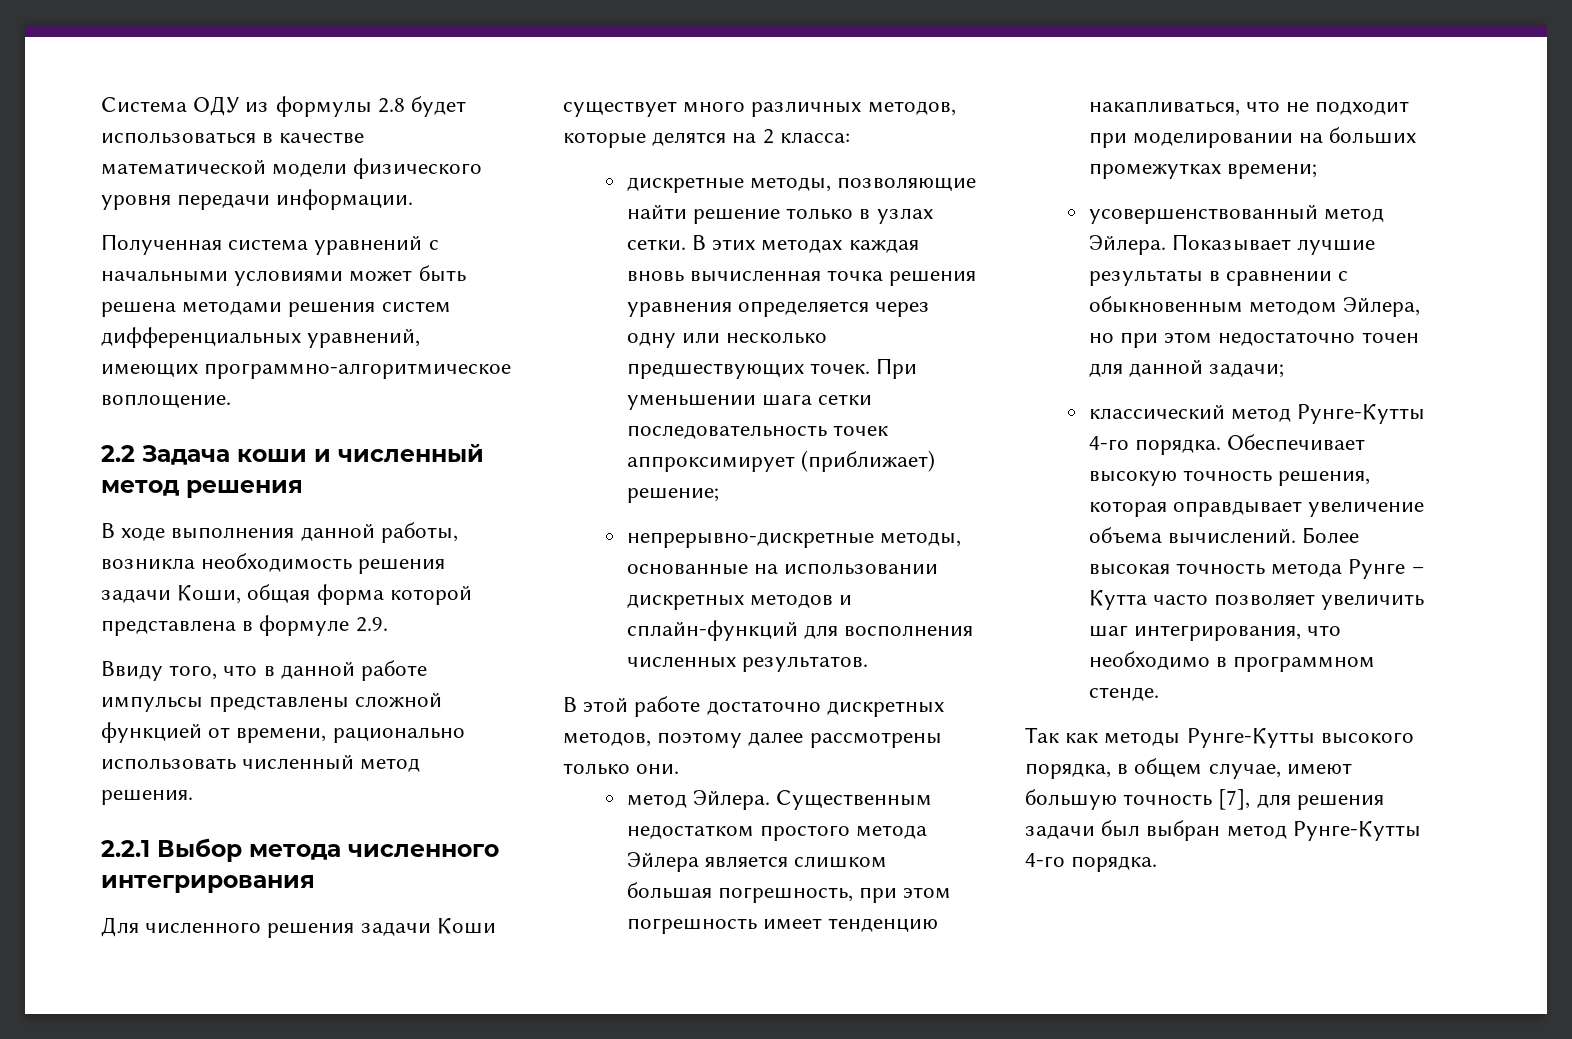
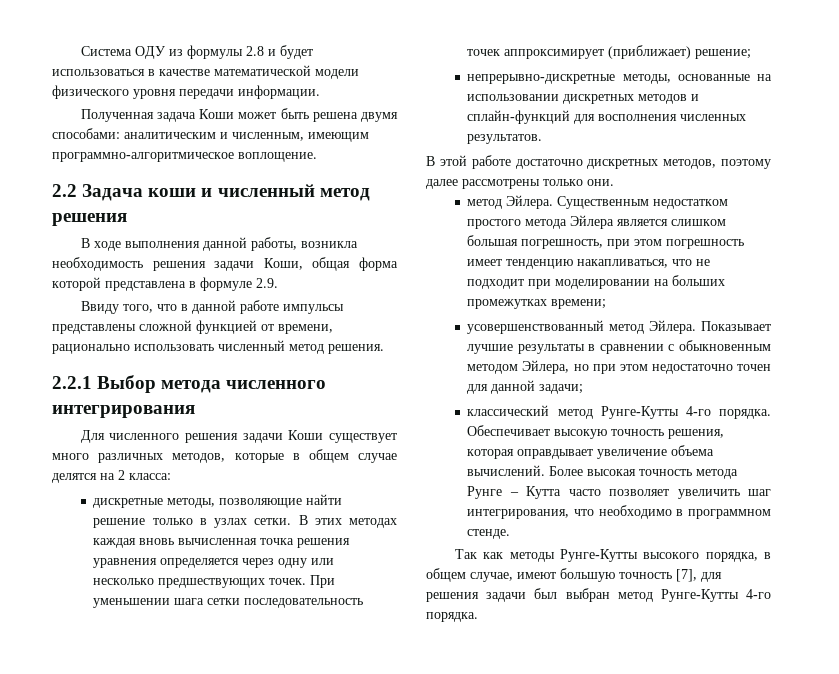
- Система ОДУ из формулы 2.8 будет использоваться в качестве математической модели физического уровня передачи информации.
+ Система ОДУ из формулы 2.8 и будет использоваться в качестве математической модели физического уровня передачи информации.
- Полученная система уравнений с начальными условиями может быть решена методами решения систем дифференциальных уравнений, имеющих программно-алгоритмическое воплощение.
+ Полученная задача Коши может быть решена двумя способами: аналитическим и численным, имеющим программно-алгоритмическое воплощение.
- Для численного решения задачи Коши существует много различных методов, которые делятся на 2 класса:
+ Для численного решения задачи Коши существует много различных методов, которые в общем случае делятся на 2 класса:

